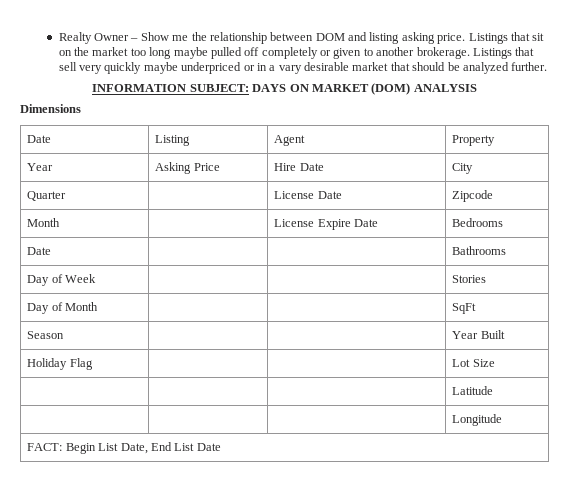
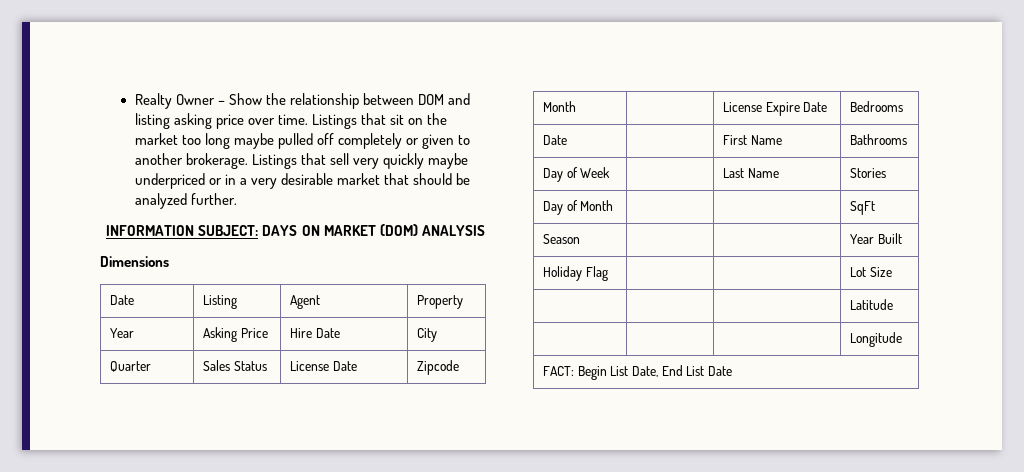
- Realty Owner – Show me the relationship between DOM and listing asking price.
+ Realty Owner – Show the relationship between DOM and listing asking price over time.
- Listings that sell very quickly maybe underpriced or in a vary desirable market that should be analyzed further.
+ Listings that sell very quickly maybe underpriced or in a very desirable market that should be analyzed further.
- Quarter | | License Date | Zipcode
+ Quarter | Sales Status | License Date | Zipcode
- Date | | | Bathrooms
+ Date | | First Name | Bathrooms
- Day of Week | | | Stories
+ Day of Week | | Last Name | Stories

